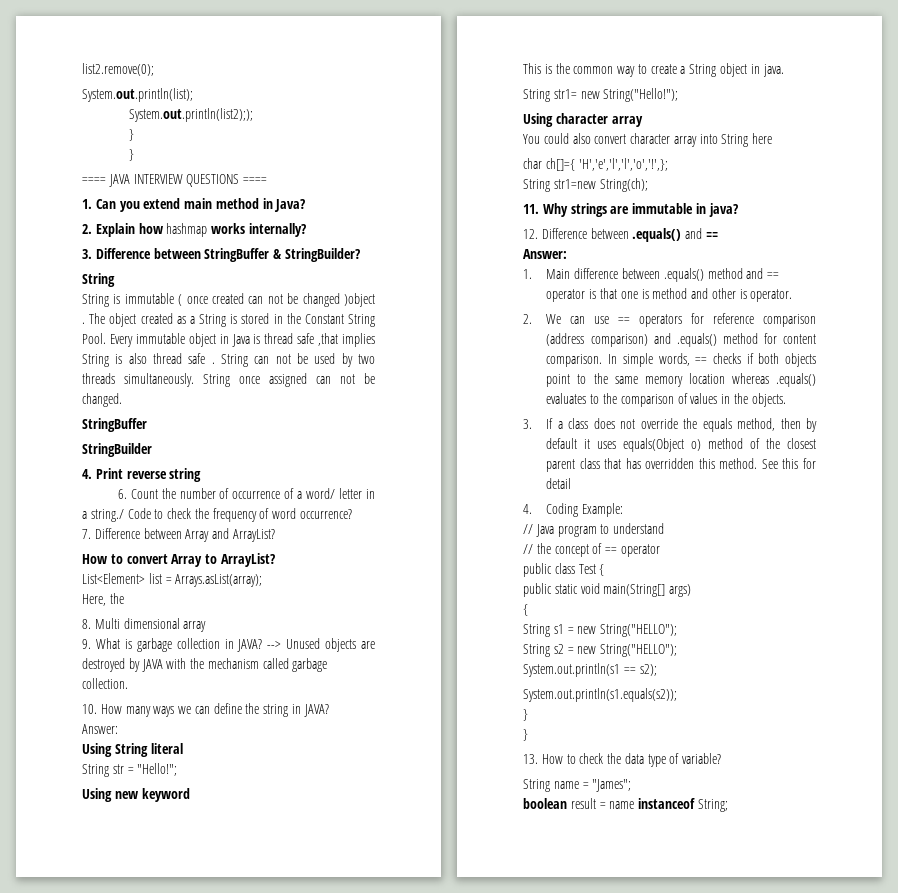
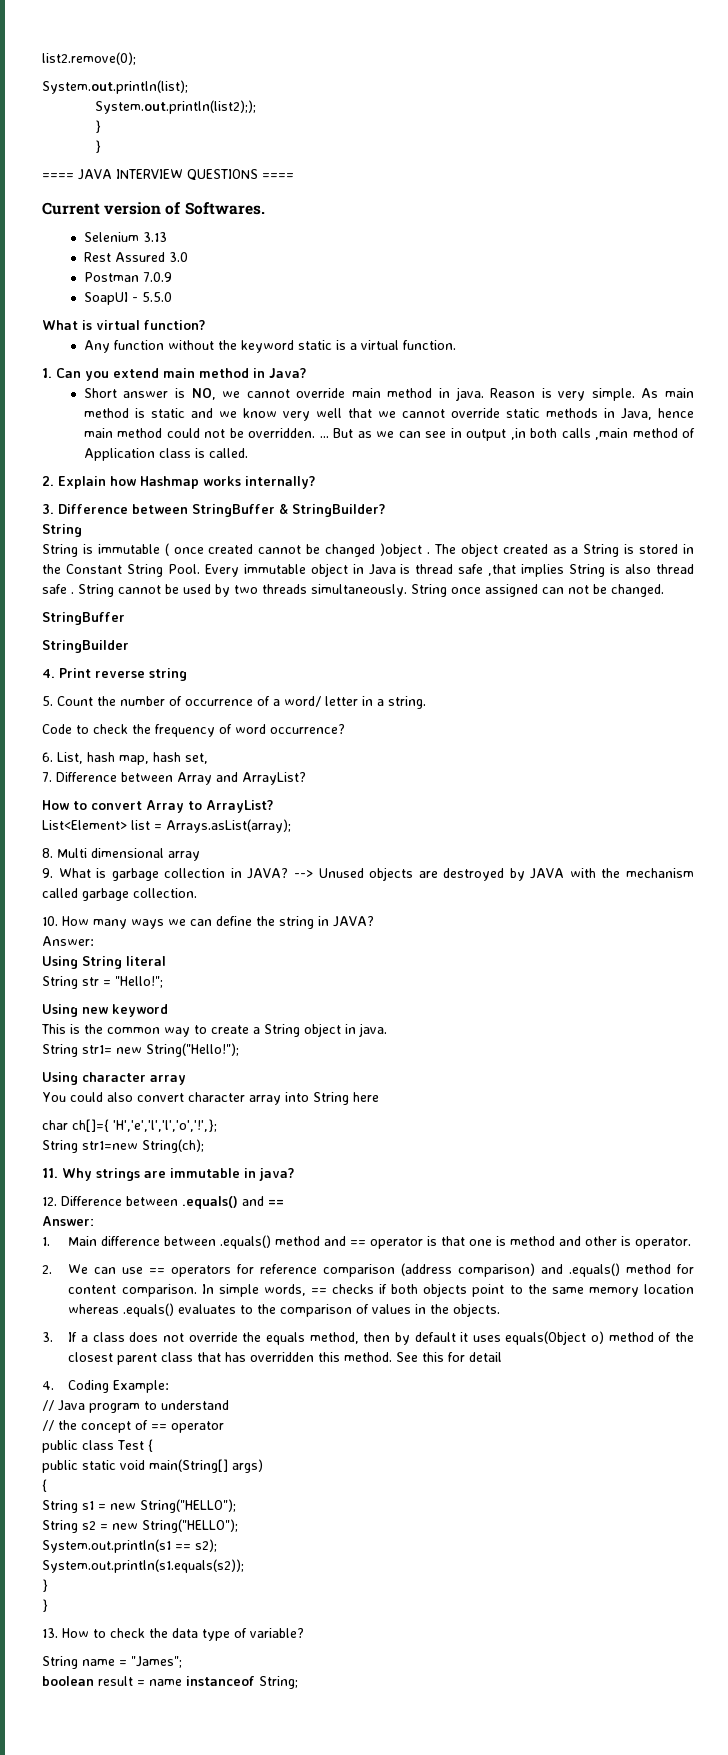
+ Current version of Softwares.
+ Selenium 3.13
+ Rest Assured 3.0
+ Postman 7.0.9
+ SoapUI - 5.5.0
+ What is virtual function?
+ Any function without the keyword static is a virtual function.
+ Short answer is NO, we cannot override main method in java. Reason is very simple. As main method is static and we know very well that we cannot override static methods in Java, hence main method could not be overridden. ... But as we can see in output ,in both calls ,main method of Application class is called.
- 2. Explain how hashmap works internally?
+ 2. Explain how Hashmap works internally?
- String is immutable ( once created can not be changed )object .
+ String is immutable ( once created cannot be changed )object .
- String can not be used by two threads simultaneously.
+ String cannot be used by two threads simultaneously.
- 6. Count the number of occurrence of a word/ letter in a string./ Code to check the frequency of word occurrence?
+ 5. Count the number of occurrence of a word/ letter in a string.
+ Code to check the frequency of word occurrence?
+ 6. List, hash map, hash set,
- Here, the

